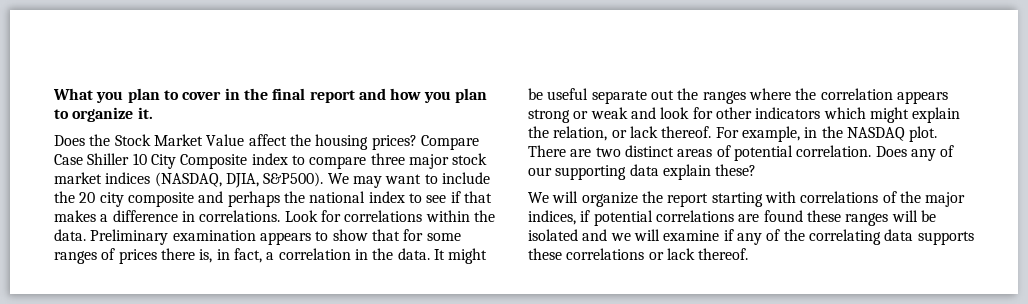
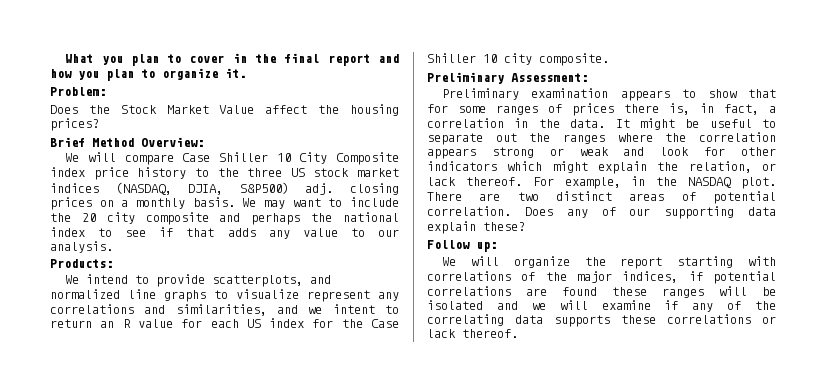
+ Problem:
- Does the Stock Market Value affect the housing prices? Compare Case Shiller 10 City Composite index to compare three major stock market indices (NASDAQ, DJIA, S&P500).
+ Does the Stock Market Value affect the housing prices?
+ Brief Method Overview:
+ We will compare Case Shiller 10 City Composite index price history to the three US stock market indices (NASDAQ, DJIA, S&P500) adj. closing prices on a monthly basis.
- We may want to include the 20 city composite and perhaps the national index to see if that makes a difference in correlations. Look for correlations within the data. Preliminary examination appears to show that for some ranges of prices there is, in fact, a correlation in the data.
+ We may want to include the 20 city composite and perhaps the national index to see if that adds any value to our analysis.
+ Products:
+ We intend to provide scatterplots, and normalized line graphs to visualize represent any correlations and similarities, and we intent to return an R value for each US index for the Case Shiller 10 city composite.
+ Preliminary Assessment:
+ Preliminary examination appears to show that for some ranges of prices there is, in fact, a correlation in the data.
- It might be useful separate out the ranges where the correlation appears strong or weak and look for other indicators which might explain the relation, or lack thereof.
+ It might be useful to separate out the ranges where the correlation appears strong or weak and look for other indicators which might explain the relation, or lack thereof.
+ Follow up:

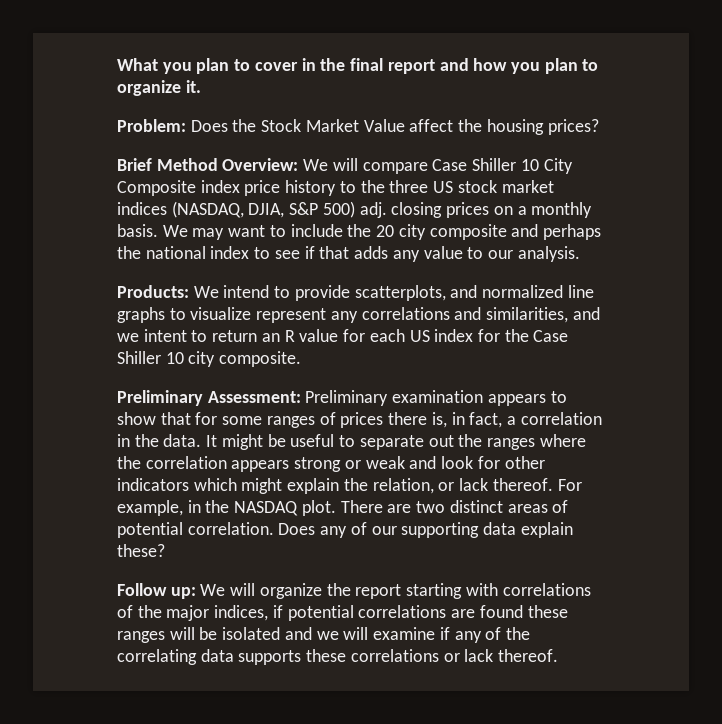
- Problem:
- Does the Stock Market Value affect the housing prices?
+ Problem: Does the Stock Market Value affect the housing prices?
- Brief Method Overview:
- We will compare Case Shiller 10 City Composite index price history to the three US stock market indices (NASDAQ, DJIA, S&P500) adj. closing prices on a monthly basis.
+ Brief Method Overview: We will compare Case Shiller 10 City Composite index price history to the three US stock market indices (NASDAQ, DJIA, S&P 500) adj. closing prices on a monthly basis.
- Products:
- We intend to provide scatterplots, and normalized line graphs to visualize represent any correlations and similarities, and we intent to return an R value for each US index for the Case Shiller 10 city composite.
+ Products: We intend to provide scatterplots, and normalized line graphs to visualize represent any correlations and similarities, and we intent to return an R value for each US index for the Case Shiller 10 city composite.
- Preliminary Assessment:
- Preliminary examination appears to show that for some ranges of prices there is, in fact, a correlation in the data.
+ Preliminary Assessment: Preliminary examination appears to show that for some ranges of prices there is, in fact, a correlation in the data.
- Follow up:
- We will organize the report starting with correlations of the major indices, if potential correlations are found these ranges will be isolated and we will examine if any of the correlating data supports these correlations or lack thereof.
+ Follow up: We will organize the report starting with correlations of the major indices, if potential correlations are found these ranges will be isolated and we will examine if any of the correlating data supports these correlations or lack thereof.

